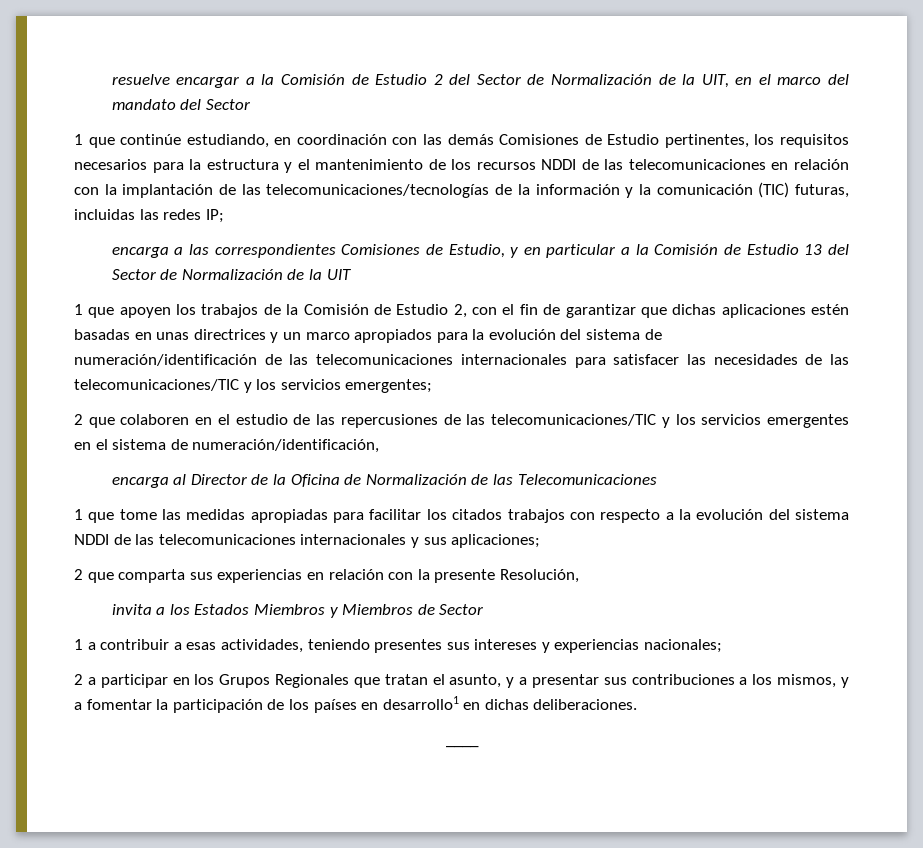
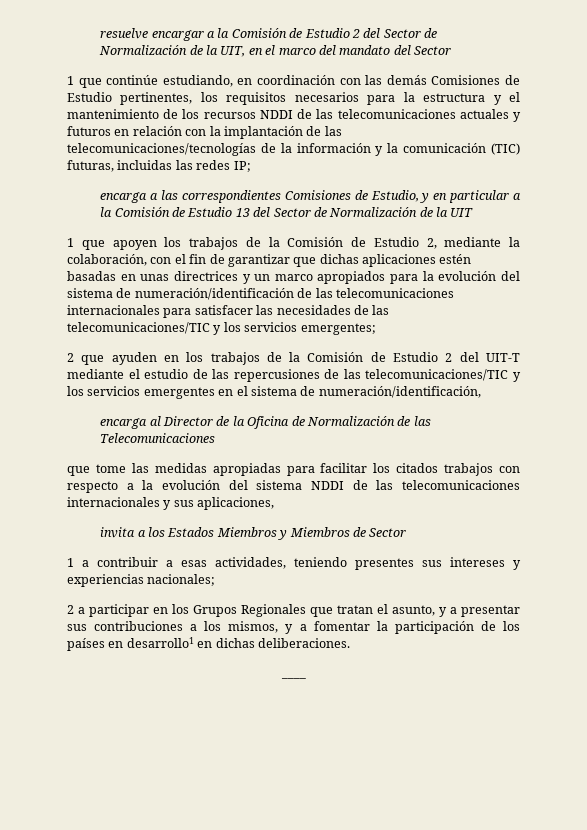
- 1 que continúe estudiando, en coordinación con las demás Comisiones de Estudio pertinentes, los requisitos necesarios para la estructura y el mantenimiento de los recursos NDDI de las telecomunicaciones en relación con la implantación de las telecomunicaciones/tecnologías de la información y la comunicación (TIC) futuras, incluidas las redes IP;
+ 1 que continúe estudiando, en coordinación con las demás Comisiones de Estudio pertinentes, los requisitos necesarios para la estructura y el mantenimiento de los recursos NDDI de las telecomunicaciones actuales y futuros en relación con la implantación de las telecomunicaciones/tecnologías de la información y la comunicación (TIC) futuras, incluidas las redes IP;
- 1 que apoyen los trabajos de la Comisión de Estudio 2, con el fin de garantizar que dichas aplicaciones estén basadas en unas directrices y un marco apropiados para la evolución del sistema de numeración/identificación de las telecomunicaciones internacionales para satisfacer las necesidades de las telecomunicaciones/TIC y los servicios emergentes;
+ 1 que apoyen los trabajos de la Comisión de Estudio 2, mediante la colaboración, con el fin de garantizar que dichas aplicaciones estén basadas en unas directrices y un marco apropiados para la evolución del sistema de numeración/identificación de las telecomunicaciones internacionales para satisfacer las necesidades de las telecomunicaciones/TIC y los servicios emergentes;
- 2 que colaboren en el estudio de las repercusiones de las telecomunicaciones/TIC y los servicios emergentes en el sistema de numeración/identificación,
+ 2 que ayuden en los trabajos de la Comisión de Estudio 2 del UIT-T mediante el estudio de las repercusiones de las telecomunicaciones/TIC y los servicios emergentes en el sistema de numeración/identificación,
- 1 que tome las medidas apropiadas para facilitar los citados trabajos con respecto a la evolución del sistema NDDI de las telecomunicaciones internacionales y sus aplicaciones;
- 2 que comparta sus experiencias en relación con la presente Resolución,
+ que tome las medidas apropiadas para facilitar los citados trabajos con respecto a la evolución del sistema NDDI de las telecomunicaciones internacionales y sus aplicaciones,

